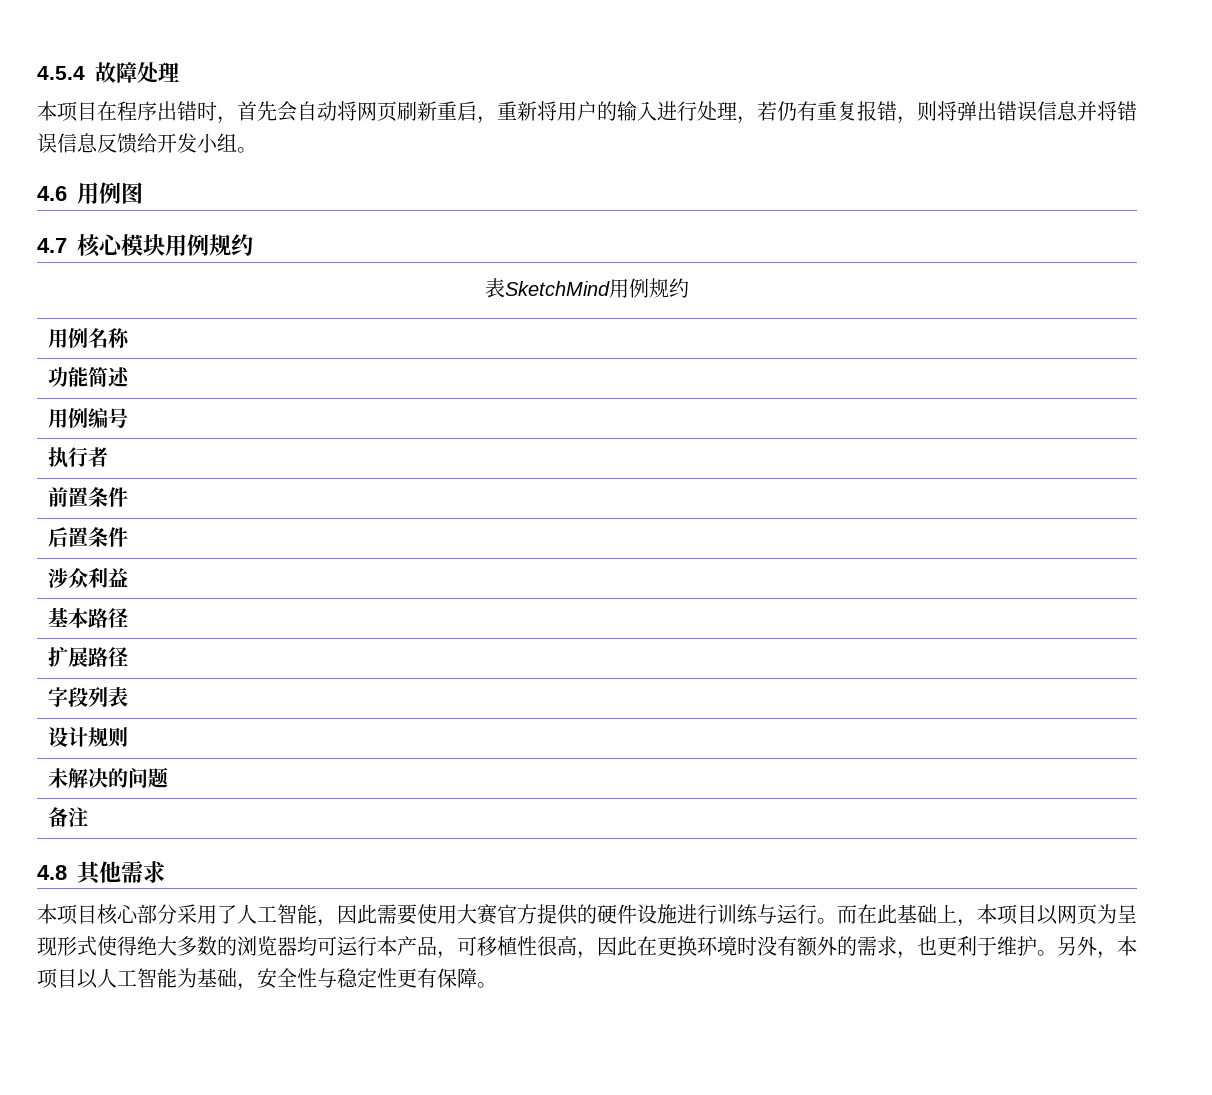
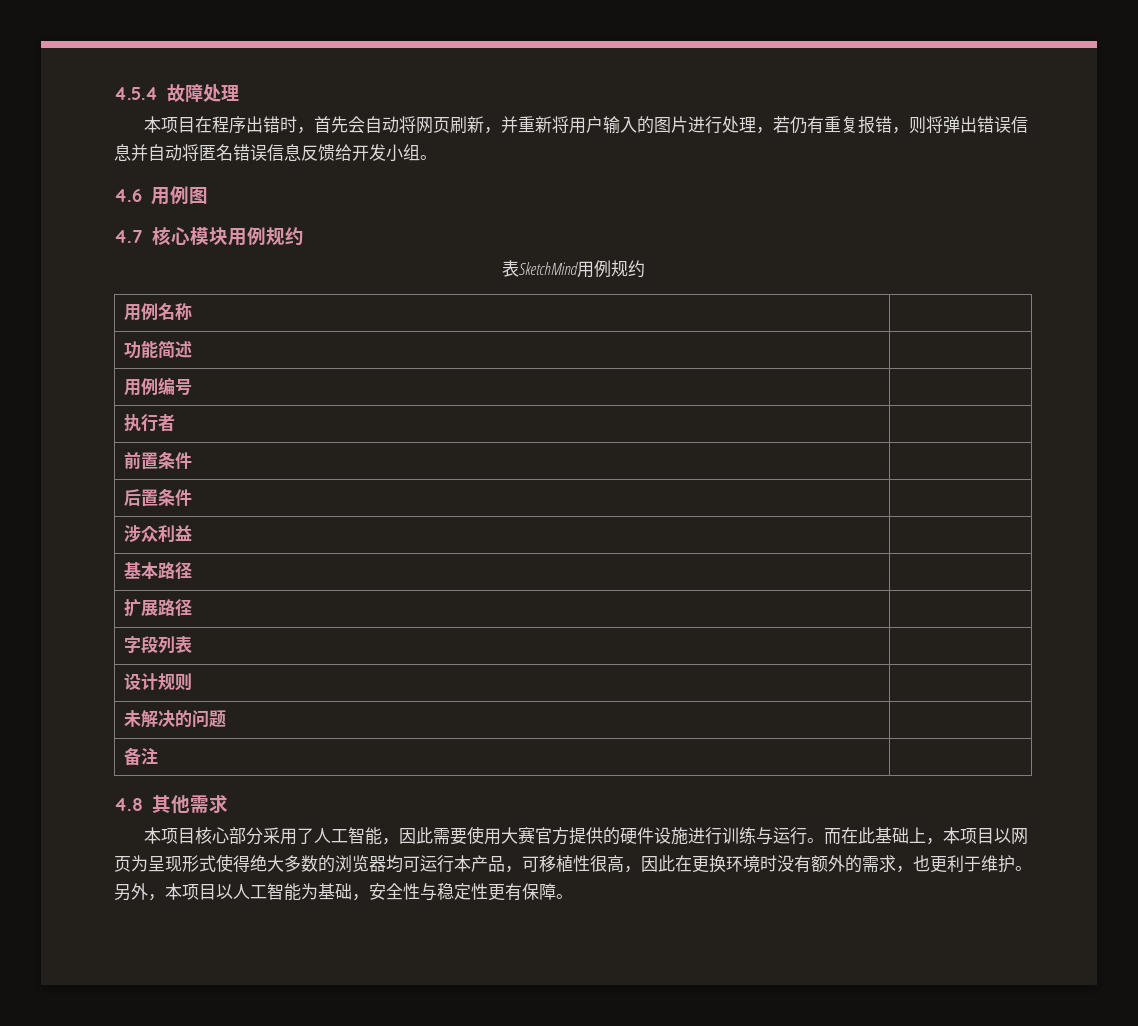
- 本项目在程序出错时，首先会自动将网页刷新重启，重新将用户的输入进行处理，若仍有重复报错，则将弹出错误信息并将错误信息反馈给开发小组。
+ 本项目在程序出错时，首先会自动将网页刷新，并重新将用户输入的图片进行处理，若仍有重复报错，则将弹出错误信息并自动将匿名错误信息反馈给开发小组。

